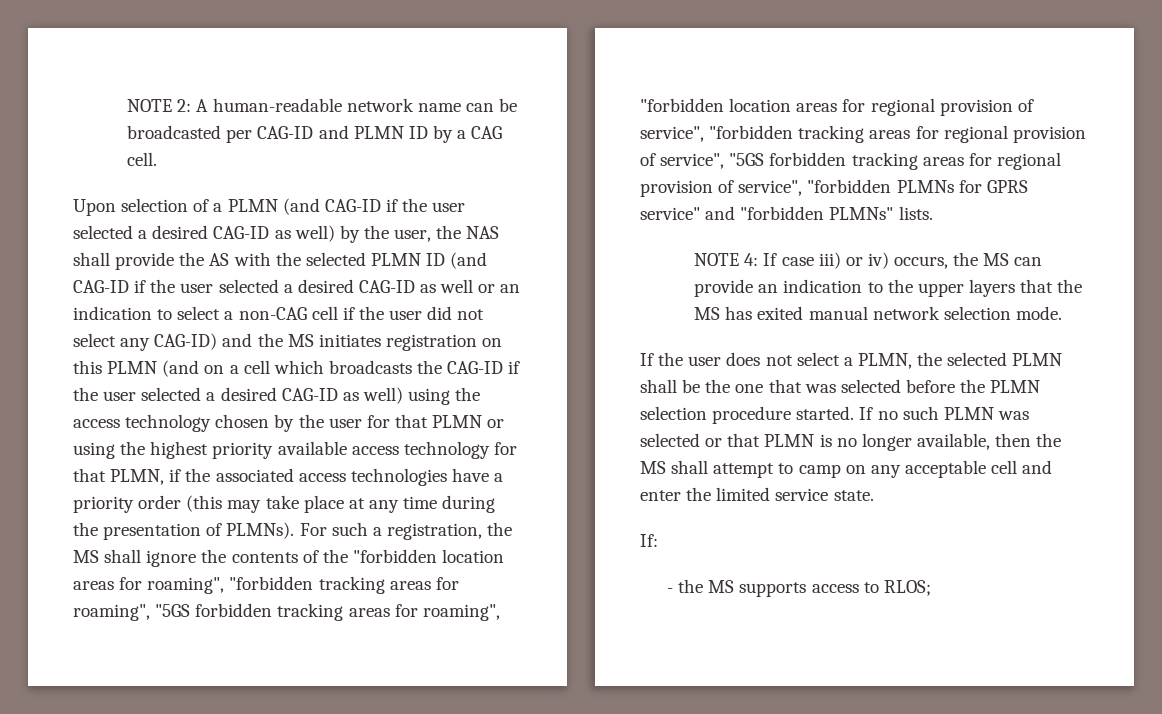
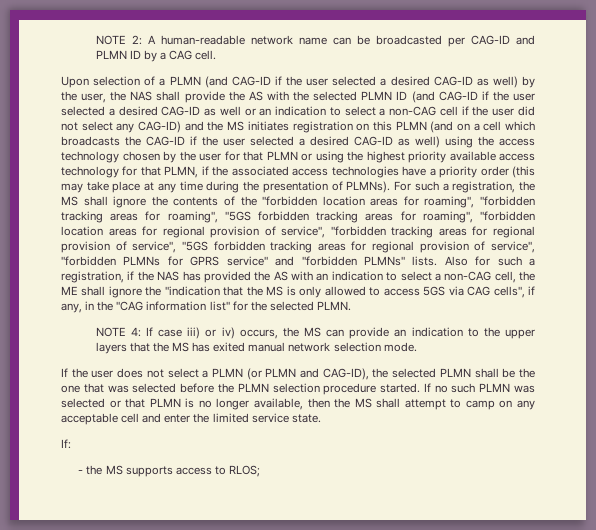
+ Also for such a registration, if the NAS has provided the AS with an indication to select a non-CAG cell, the ME shall ignore the "indication that the MS is only allowed to access 5GS via CAG cells", if any, in the "CAG information list" for the selected PLMN.
- If the user does not select a PLMN, the selected PLMN shall be the one that was selected before the PLMN selection procedure started.
+ If the user does not select a PLMN (or PLMN and CAG-ID), the selected PLMN shall be the one that was selected before the PLMN selection procedure started.

